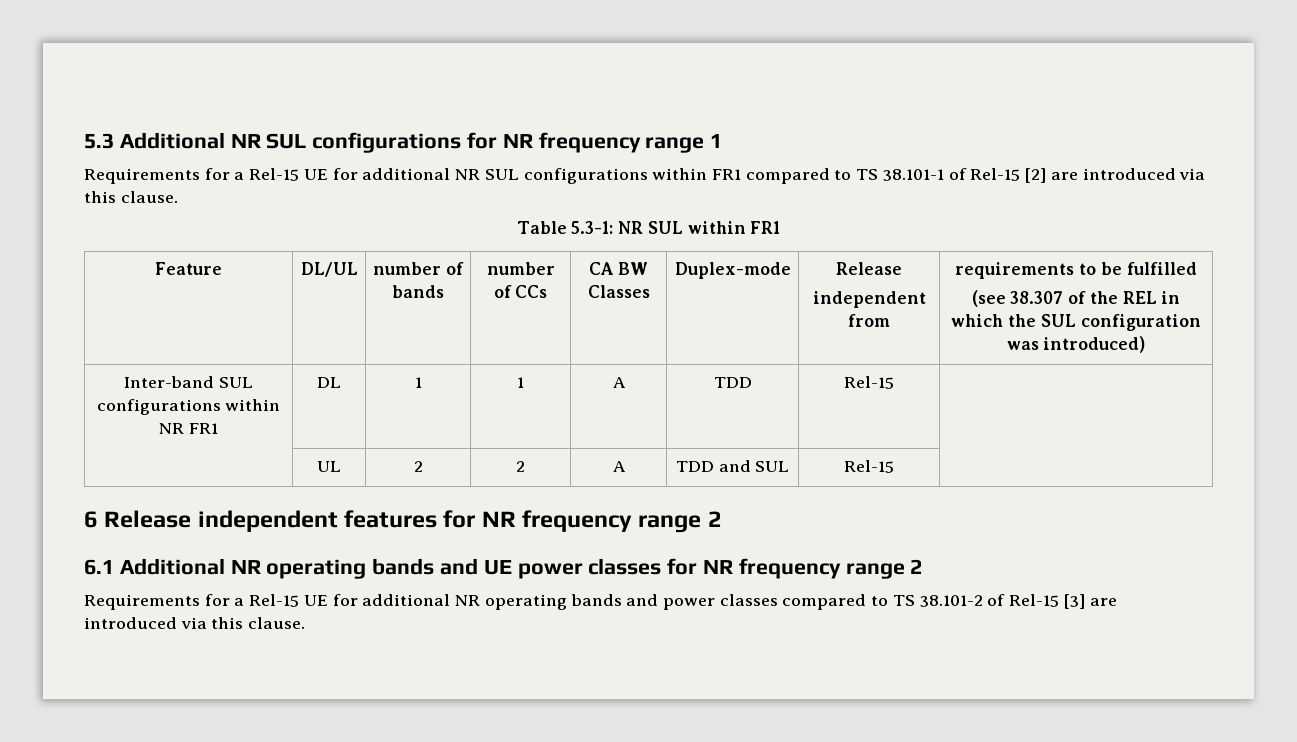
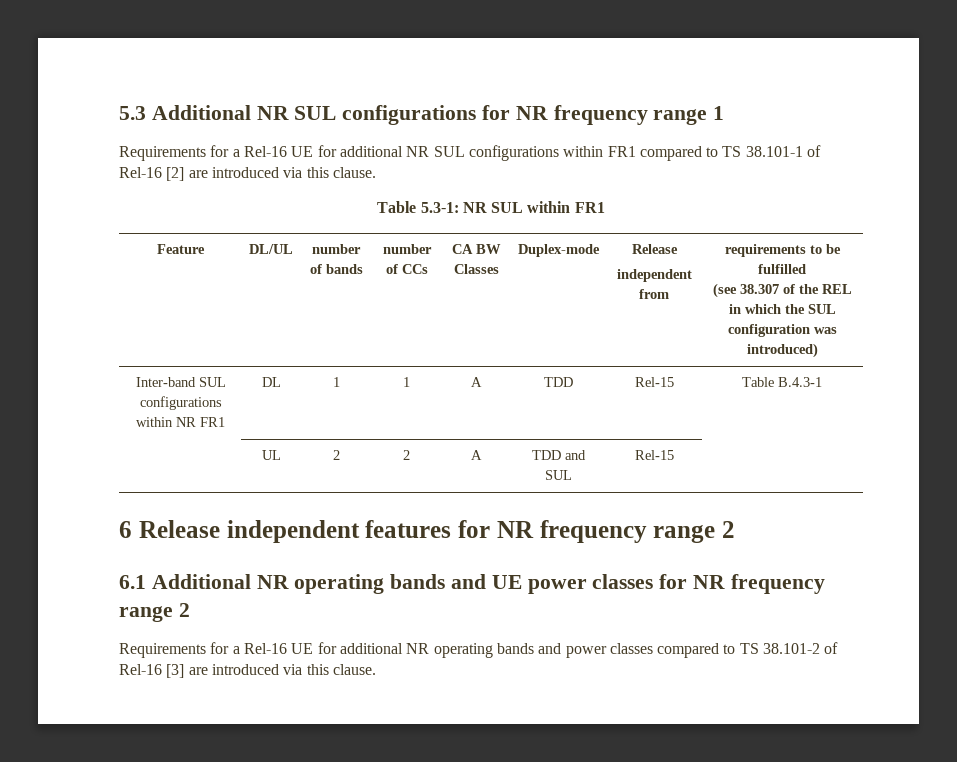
- Requirements for a Rel-15 UE for additional NR SUL configurations within FR1 compared to TS 38.101-1 of Rel-15 [2] are introduced via this clause.
+ Requirements for a Rel-16 UE for additional NR SUL configurations within FR1 compared to TS 38.101-1 of Rel-16 [2] are introduced via this clause.
- Inter-band SUL configurations within NR FR1 | DL | 1 | 1 | A | TDD | Rel-15 |
+ Inter-band SUL configurations within NR FR1 | DL | 1 | 1 | A | TDD | Rel-15 | Table B.4.3-1
- Requirements for a Rel-15 UE for additional NR operating bands and power classes compared to TS 38.101-2 of Rel-15 [3] are introduced via this clause.
+ Requirements for a Rel-16 UE for additional NR operating bands and power classes compared to TS 38.101-2 of Rel-16 [3] are introduced via this clause.

